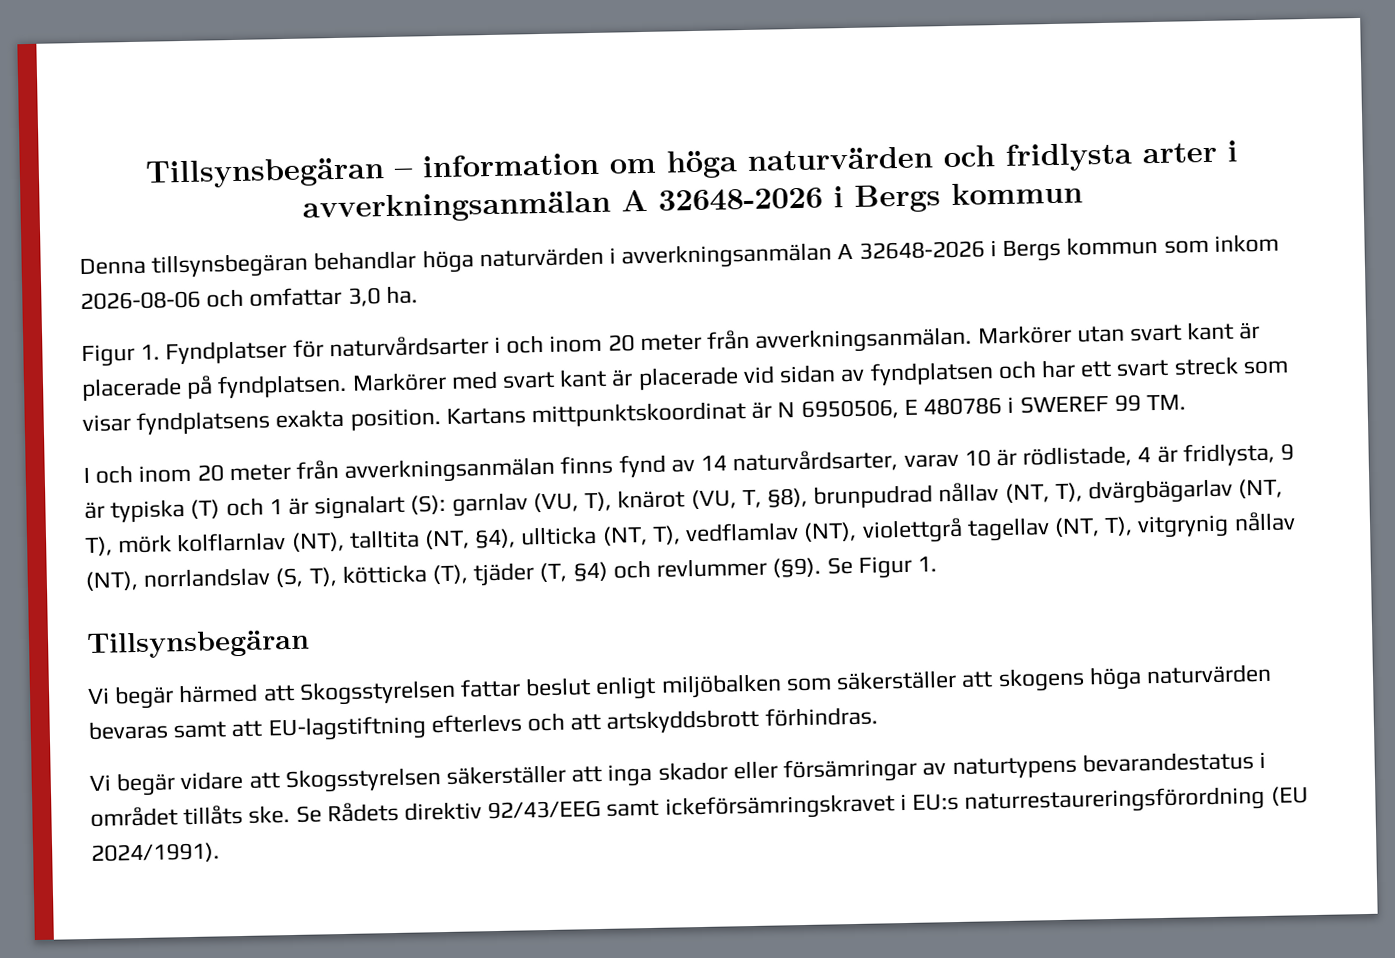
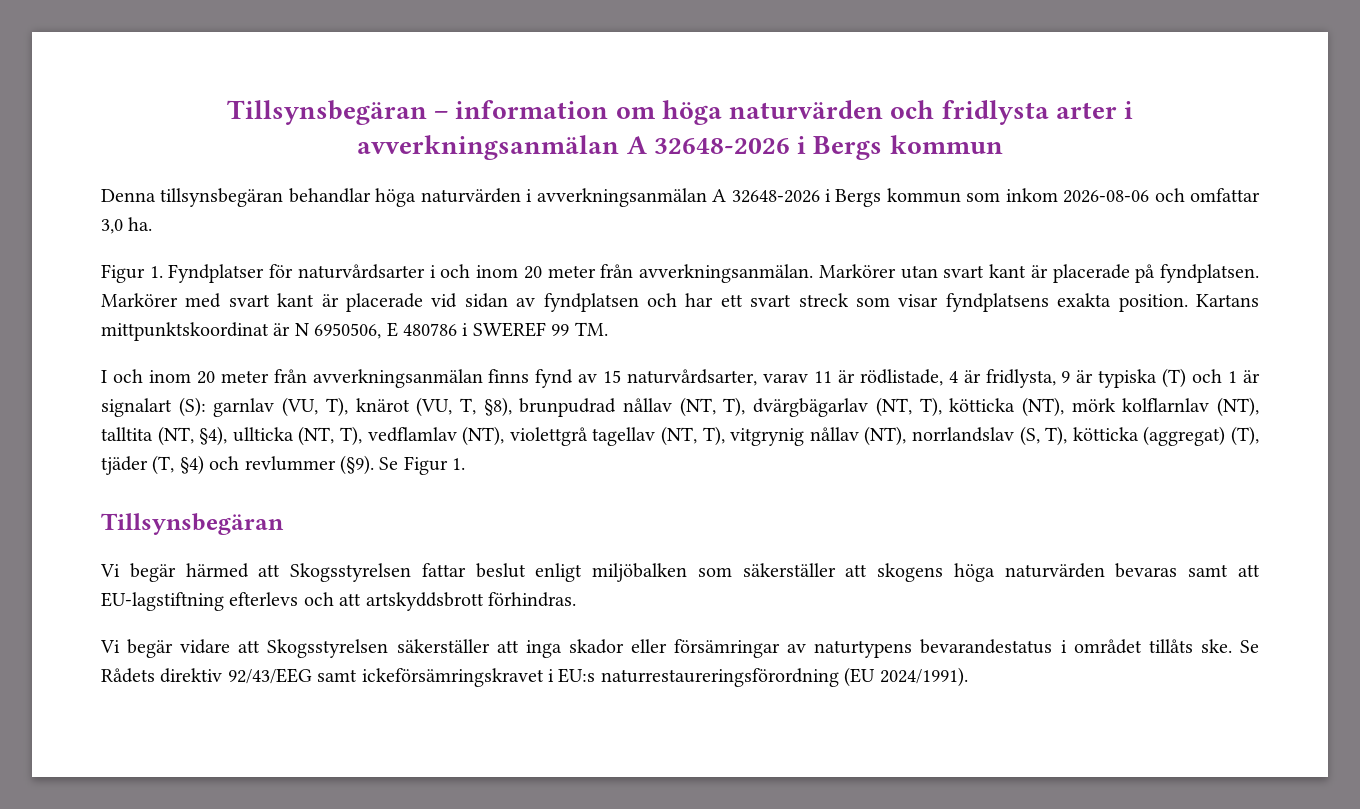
- I och inom 20 meter från avverkningsanmälan finns fynd av 14 naturvårdsarter, varav 10 är rödlistade, 4 är fridlysta, 9 är typiska (T) och 1 är signalart (S):
+ I och inom 20 meter från avverkningsanmälan finns fynd av 15 naturvårdsarter, varav 11 är rödlistade, 4 är fridlysta, 9 är typiska (T) och 1 är signalart (S):
- garnlav (VU, T), knärot (VU, T, §8), brunpudrad nållav (NT, T), dvärgbägarlav (NT, T), mörk kolflarnlav (NT), talltita (NT, §4), ullticka (NT, T), vedflamlav (NT), violettgrå tagellav (NT, T), vitgrynig nållav (NT), norrlandslav (S, T), kötticka (T), tjäder (T, §4) och revlummer (§9).
+ garnlav (VU, T), knärot (VU, T, §8), brunpudrad nållav (NT, T), dvärgbägarlav (NT, T), kötticka (NT), mörk kolflarnlav (NT), talltita (NT, §4), ullticka (NT, T), vedflamlav (NT), violettgrå tagellav (NT, T), vitgrynig nållav (NT), norrlandslav (S, T), kötticka (aggregat) (T), tjäder (T, §4) och revlummer (§9).

